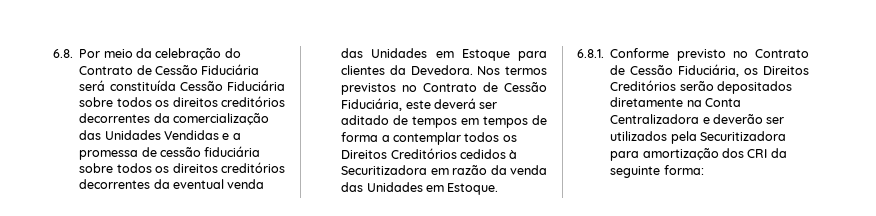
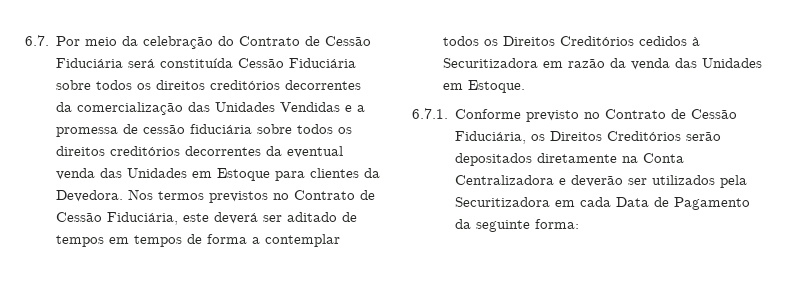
- 6.8. Por meio da celebração do Contrato de Cessão Fiduciária será constituída Cessão Fiduciária sobre todos os direitos creditórios decorrentes da comercialização das Unidades Vendidas e a promessa de cessão fiduciária sobre todos os direitos creditórios decorrentes da eventual venda das Unidades em Estoque para clientes da Devedora.
+ 6.7. Por meio da celebração do Contrato de Cessão Fiduciária será constituída Cessão Fiduciária sobre todos os direitos creditórios decorrentes da comercialização das Unidades Vendidas e a promessa de cessão fiduciária sobre todos os direitos creditórios decorrentes da eventual venda das Unidades em Estoque para clientes da Devedora.
- 6.8.1. Conforme previsto no Contrato de Cessão Fiduciária, os Direitos Creditórios serão depositados diretamente na Conta Centralizadora e deverão ser utilizados pela Securitizadora para amortização dos CRI da seguinte forma:
+ 6.7.1. Conforme previsto no Contrato de Cessão Fiduciária, os Direitos Creditórios serão depositados diretamente na Conta Centralizadora e deverão ser utilizados pela Securitizadora em cada Data de Pagamento da seguinte forma:

